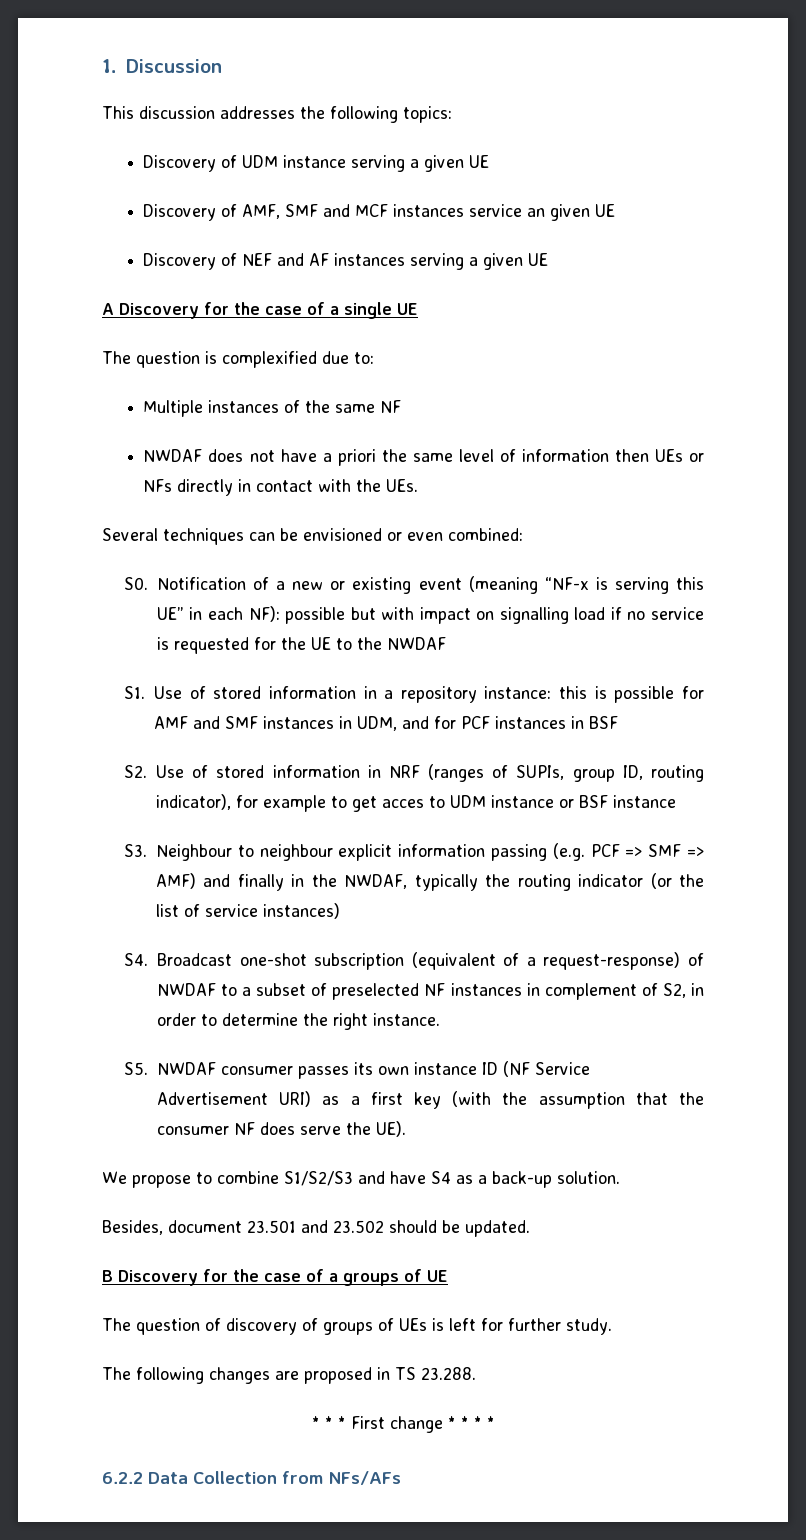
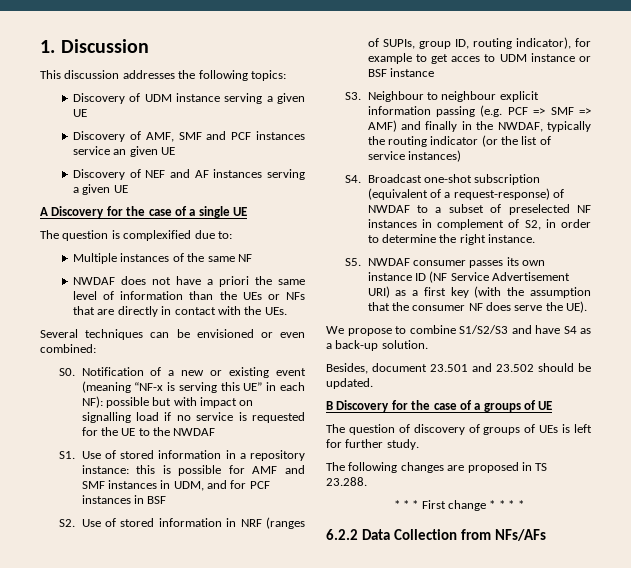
- Discovery of AMF, SMF and MCF instances service an given UE
+ Discovery of AMF, SMF and PCF instances service an given UE
- NWDAF does not have a priori the same level of information then UEs or NFs directly in contact with the UEs.
+ NWDAF does not have a priori the same level of information than the UEs or NFs that are directly in contact with the UEs.

